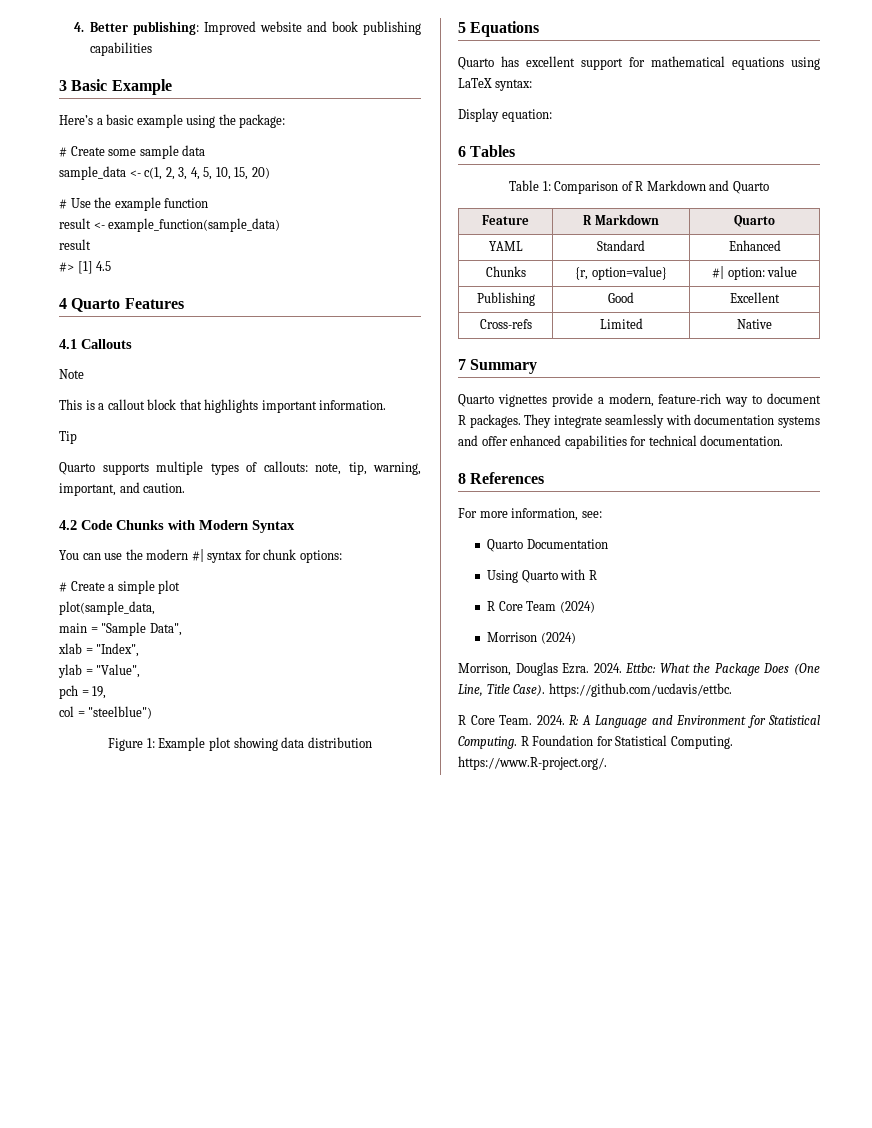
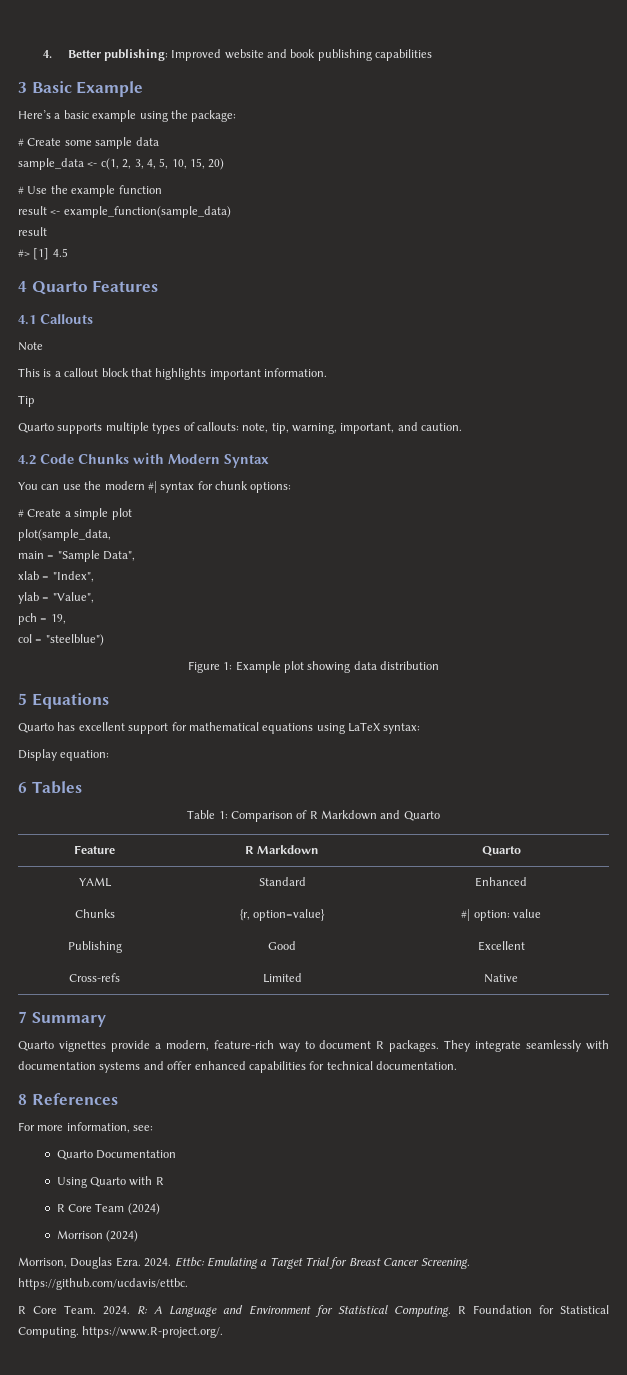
- Ettbc: What the Package Does (One Line, Title Case). https://github.com/ucdavis/ettbc.
+ Ettbc: Emulating a Target Trial for Breast Cancer Screening. https://github.com/ucdavis/ettbc.

